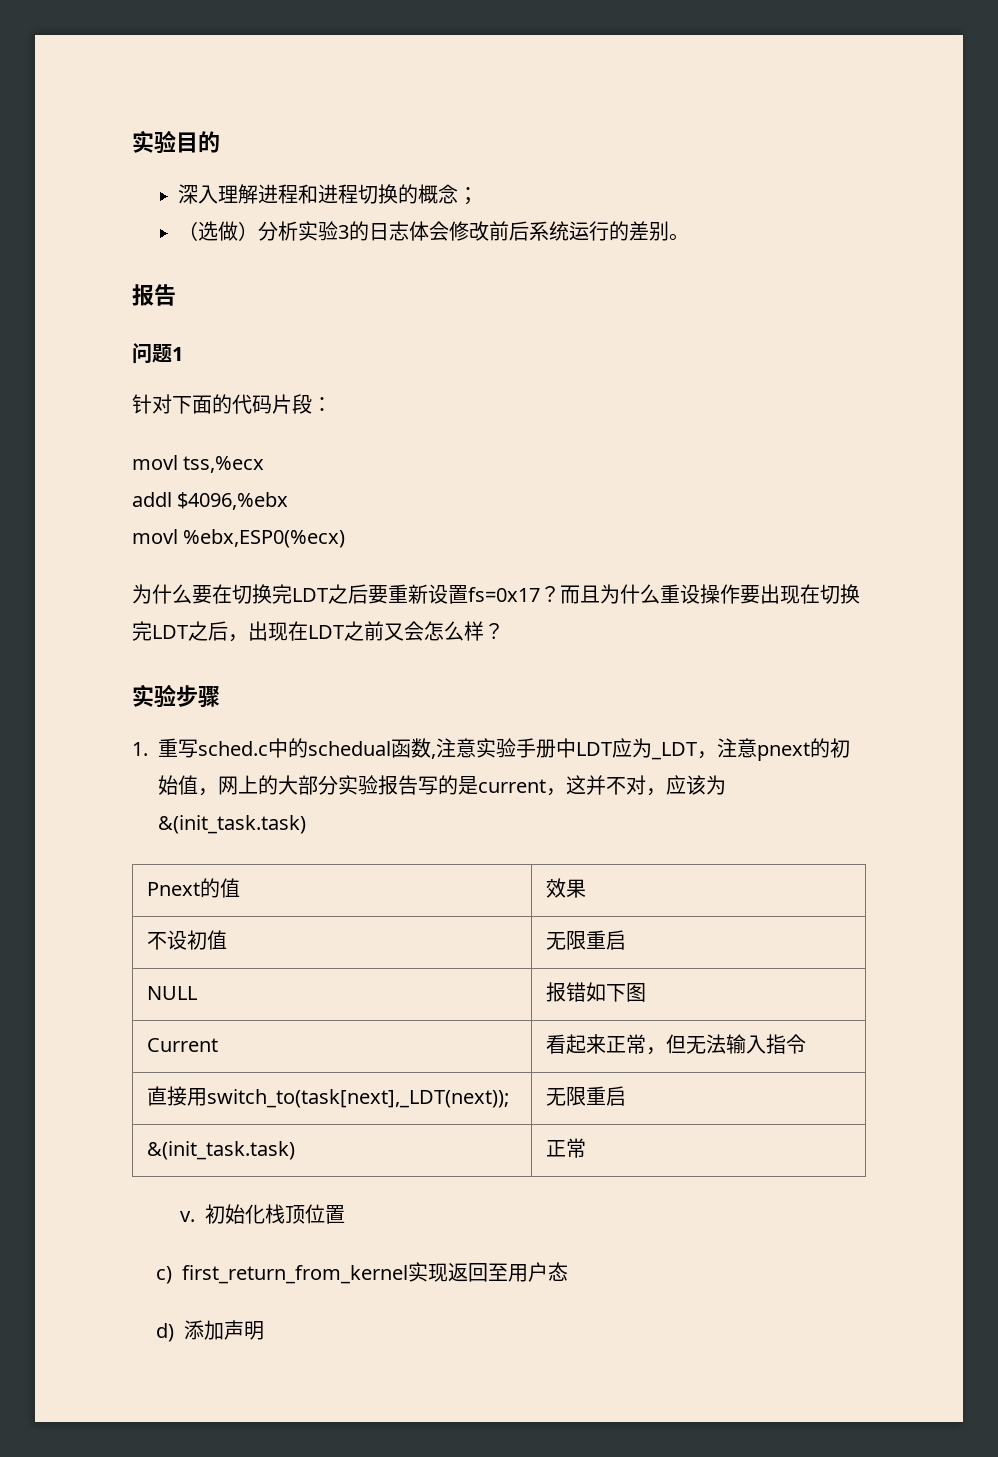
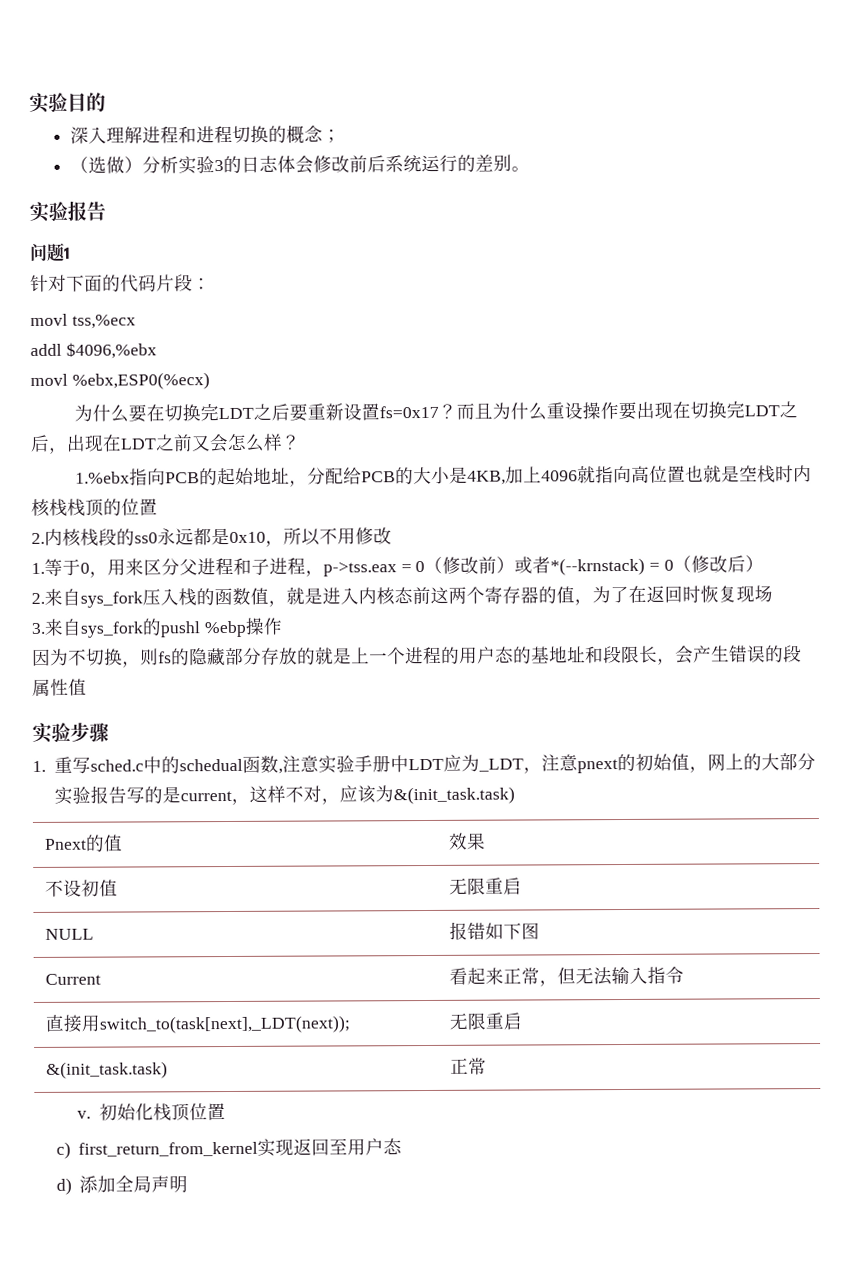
  （选做）分析实验3的日志体会修改前后系统运行的差别。
- 报告
+ 实验报告
+ 1.%ebx指向PCB的起始地址，分配给PCB的大小是4KB,加上4096就指向高位置也就是空栈时内核栈栈顶的位置
+ 2.内核栈段的ss0永远都是0x10，所以不用修改
+ 1.等于0，用来区分父进程和子进程，p->tss.eax = 0（修改前）或者*(--krnstack) = 0（修改后）
+ 2.来自sys_fork压入栈的函数值，就是进入内核态前这两个寄存器的值，为了在返回时恢复现场
+ 3.来自sys_fork的pushl %ebp操作
+ 因为不切换，则fs的隐藏部分存放的就是上一个进程的用户态的基地址和段限长，会产生错误的段属性值
- 1.重写sched.c中的schedual函数,注意实验手册中LDT应为_LDT，注意pnext的初始值，网上的大部分实验报告写的是current，这并不对，应该为&(init_task.task)
+ 1.重写sched.c中的schedual函数,注意实验手册中LDT应为_LDT，注意pnext的初始值，网上的大部分实验报告写的是current，这样不对，应该为&(init_task.task)
- d)添加声明
+ d)添加全局声明

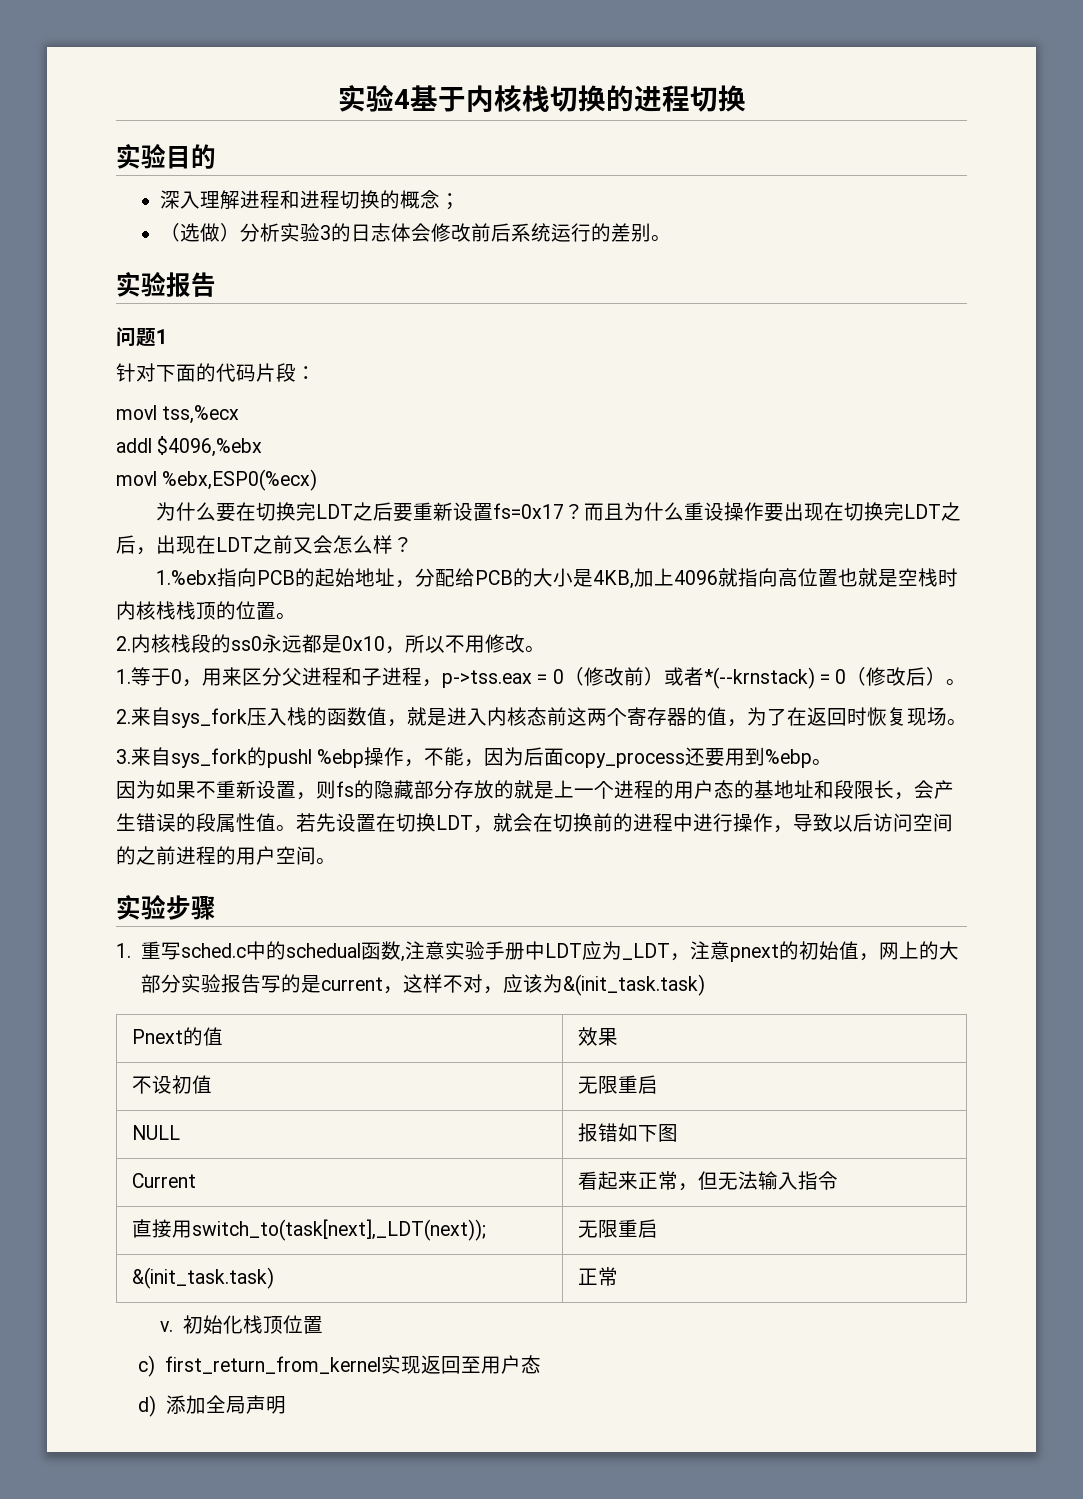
+ 实验4基于内核栈切换的进程切换
- 1.%ebx指向PCB的起始地址，分配给PCB的大小是4KB,加上4096就指向高位置也就是空栈时内核栈栈顶的位置
+ 1.%ebx指向PCB的起始地址，分配给PCB的大小是4KB,加上4096就指向高位置也就是空栈时内核栈栈顶的位置。
- 2.内核栈段的ss0永远都是0x10，所以不用修改
+ 2.内核栈段的ss0永远都是0x10，所以不用修改。
- 1.等于0，用来区分父进程和子进程，p->tss.eax = 0（修改前）或者*(--krnstack) = 0（修改后）
+ 1.等于0，用来区分父进程和子进程，p->tss.eax = 0（修改前）或者*(--krnstack) = 0（修改后）。
- 2.来自sys_fork压入栈的函数值，就是进入内核态前这两个寄存器的值，为了在返回时恢复现场
+ 2.来自sys_fork压入栈的函数值，就是进入内核态前这两个寄存器的值，为了在返回时恢复现场。
- 3.来自sys_fork的pushl %ebp操作
- 因为不切换，则fs的隐藏部分存放的就是上一个进程的用户态的基地址和段限长，会产生错误的段属性值
+ 3.来自sys_fork的pushl %ebp操作，不能，因为后面copy_process还要用到%ebp。
+ 因为如果不重新设置，则fs的隐藏部分存放的就是上一个进程的用户态的基地址和段限长，会产生错误的段属性值。若先设置在切换LDT，就会在切换前的进程中进行操作，导致以后访问空间的之前进程的用户空间。

